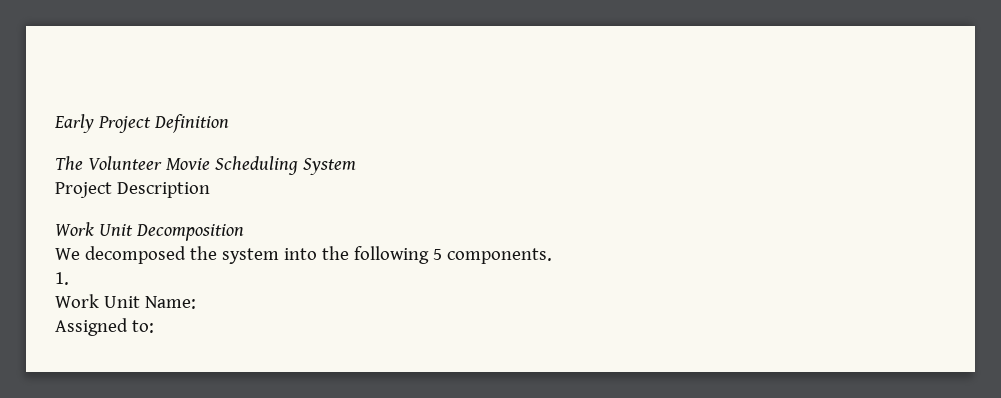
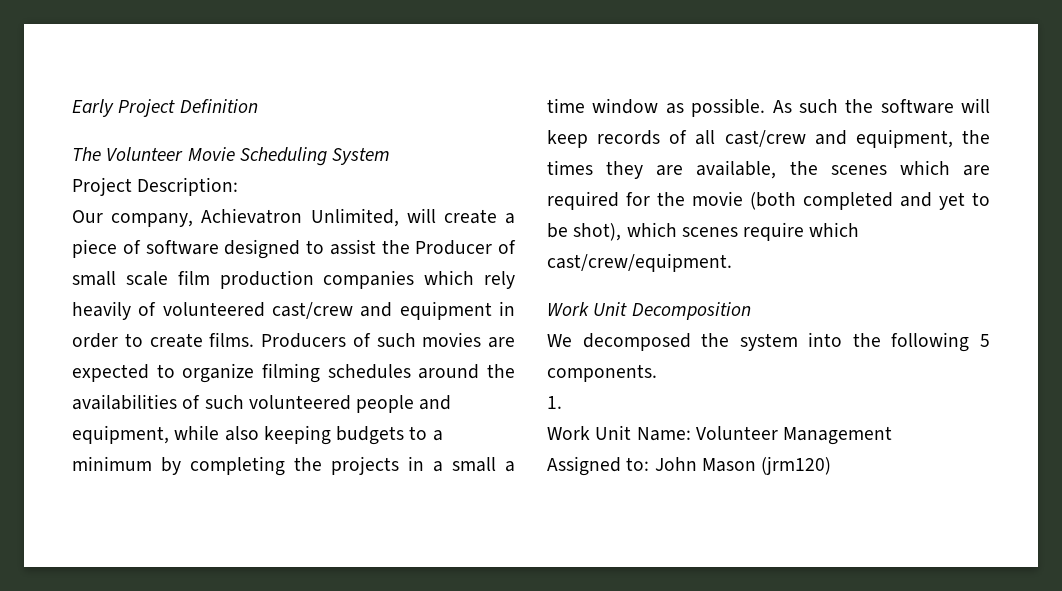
- Project Description
+ Project Description:
+ Our company, Achievatron Unlimited, will create a piece of software designed to assist the Producer of small scale film production companies which rely heavily of volunteered cast/crew and equipment in order to create films. Producers of such movies are expected to organize filming schedules around the availabilities of such volunteered people and equipment, while also keeping budgets to a minimum by completing the projects in a small a time window as possible. As such the software will keep records of all cast/crew and equipment, the times they are available, the scenes which are required for the movie (both completed and yet to be shot), which scenes require which cast/crew/equipment.
- Work Unit Name:
+ Work Unit Name: Volunteer Management
- Assigned to:
+ Assigned to: John Mason (jrm120)

